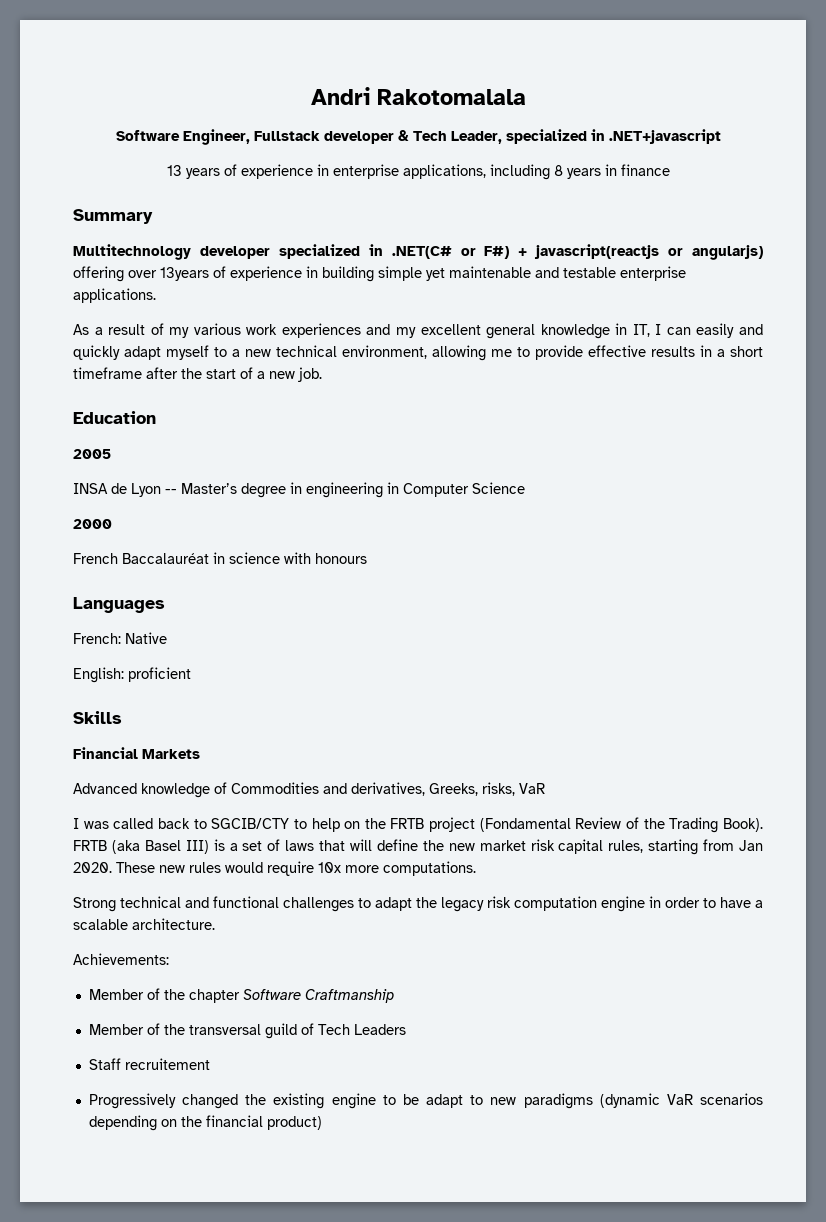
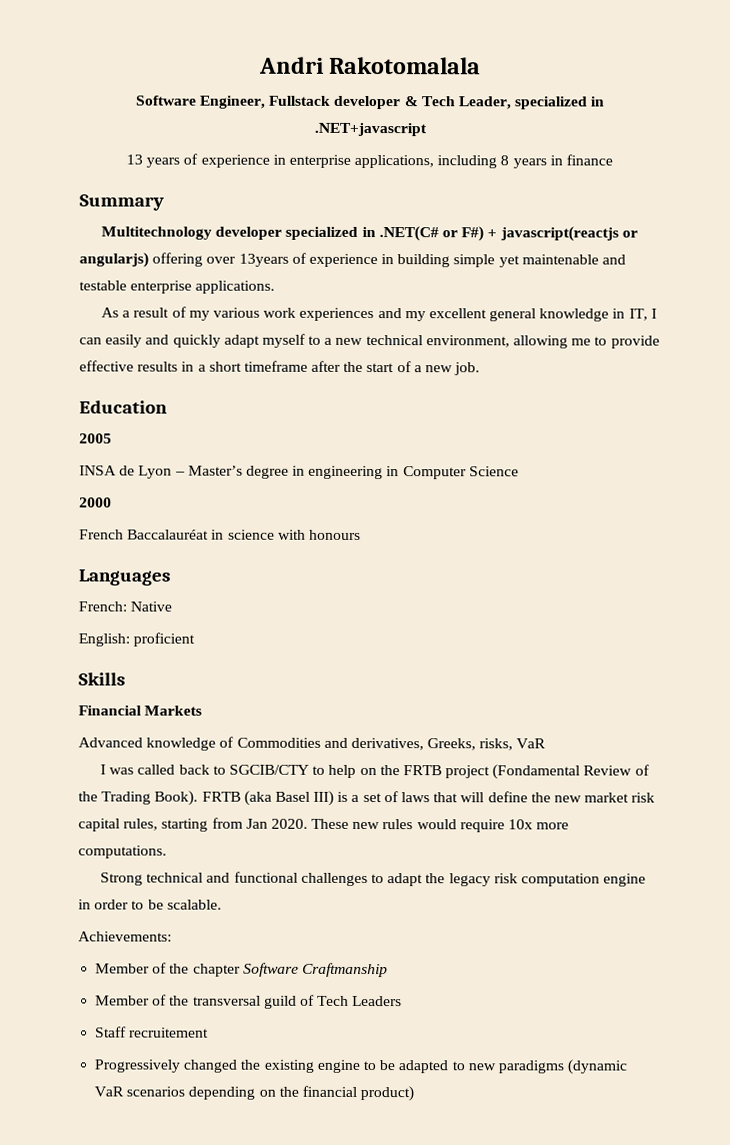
- INSA de Lyon -- Master’s degree in engineering in Computer Science
+ INSA de Lyon – Master’s degree in engineering in Computer Science
- Strong technical and functional challenges to adapt the legacy risk computation engine in order to have a scalable architecture.
+ Strong technical and functional challenges to adapt the legacy risk computation engine in order to be scalable.
- Progressively changed the existing engine to be adapt to new paradigms (dynamic VaR scenarios depending on the financial product)
+ Progressively changed the existing engine to be adapted to new paradigms (dynamic VaR scenarios depending on the financial product)

